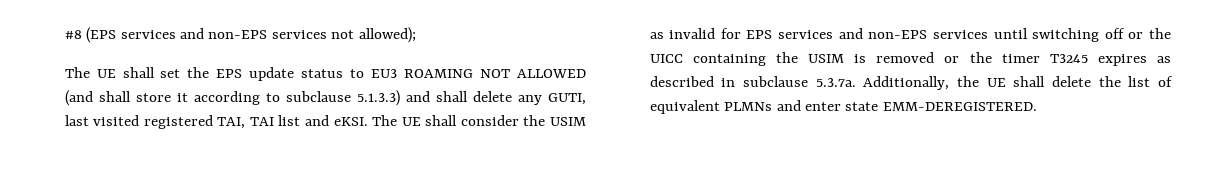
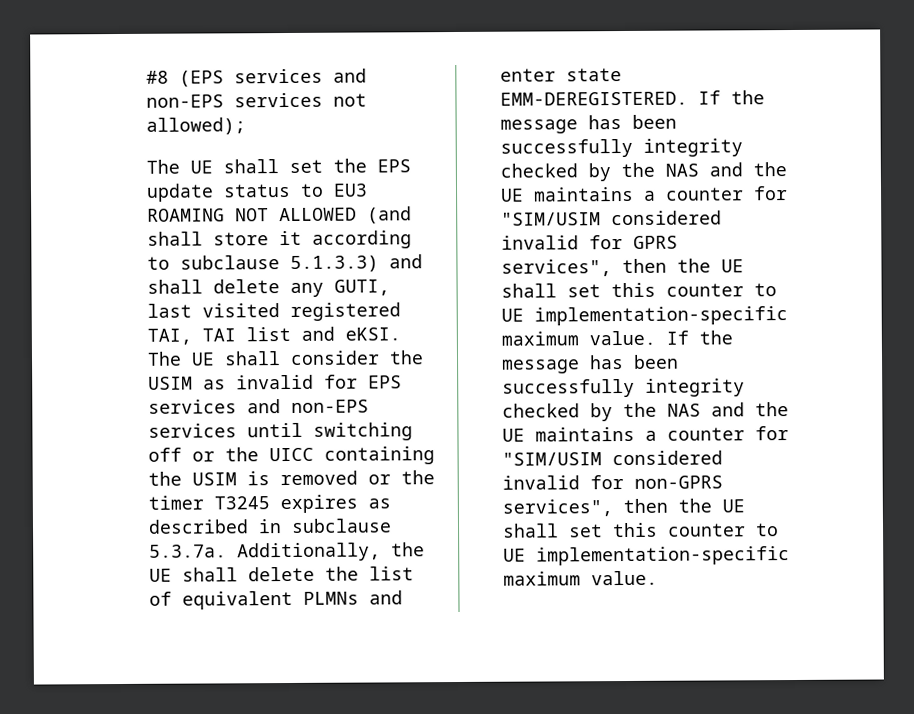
+ If the message has been successfully integrity checked by the NAS and the UE maintains a counter for "SIM/USIM considered invalid for GPRS services", then the UE shall set this counter to UE implementation-specific maximum value. If the message has been successfully integrity checked by the NAS and the UE maintains a counter for "SIM/USIM considered invalid for non-GPRS services", then the UE shall set this counter to UE implementation-specific maximum value.

